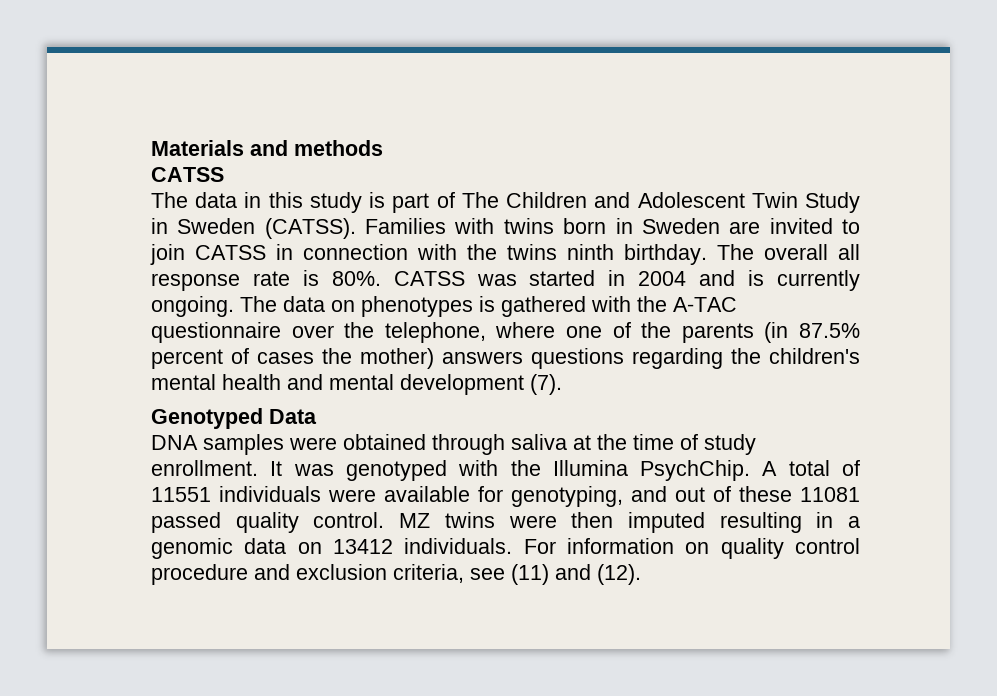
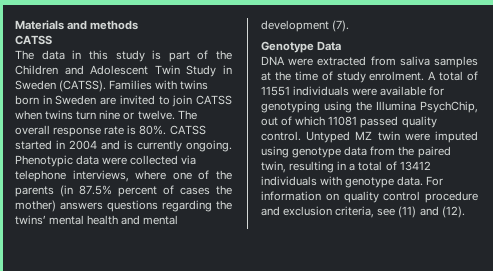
- The data in this study is part of The Children and Adolescent Twin Study in Sweden (CATSS).
+ The data in this study is part of the Children and Adolescent Twin Study in Sweden (CATSS).
- Families with twins born in Sweden are invited to join CATSS in connection with the twins ninth birthday.
+ Families with twins born in Sweden are invited to join CATSS when twins turn nine or twelve.
- The overall all response rate is 80%.
+ The overall response rate is 80%.
- CATSS was started in 2004 and is currently ongoing.
+ CATSS started in 2004 and is currently ongoing.
- The data on phenotypes is gathered with the A-TAC questionnaire over the telephone, where one of the parents (in 87.5% percent of cases the mother) answers questions regarding the children's mental health and mental development (7).
+ Phenotypic data were collected via telephone interviews, where one of the parents (in 87.5% percent of cases the mother) answers questions regarding the twins’ mental health and mental development (7).
- Genotyped Data
+ Genotype Data
- DNA samples were obtained through saliva at the time of study enrollment. It was genotyped with the Illumina PsychChip.
+ DNA were extracted from saliva samples at the time of study enrolment.
- A total of 11551 individuals were available for genotyping, and out of these 11081 passed quality control.
+ A total of 11551 individuals were available for genotyping using the Illumina PsychChip, out of which 11081 passed quality control.
- MZ twins were then imputed resulting in a genomic data on 13412 individuals.
+ Untyped MZ twin were imputed using genotype data from the paired twin, resulting in a total of 13412 individuals with genotype data.

